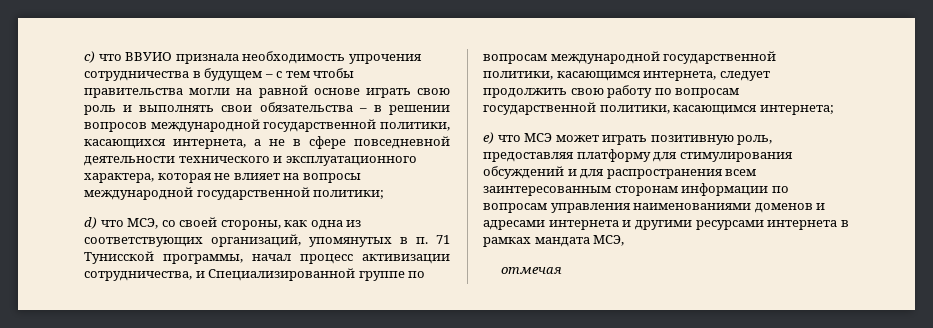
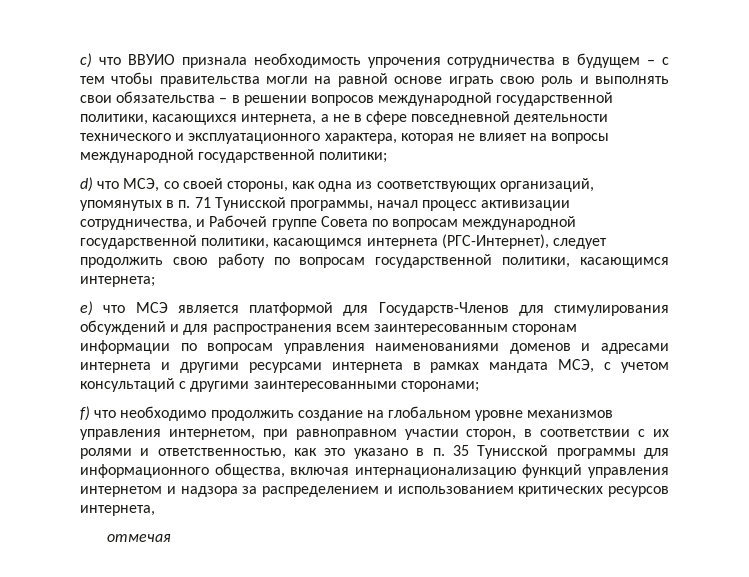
- d) что МСЭ, со своей стороны, как одна из соответствующих организаций, упомянутых в п. 71 Тунисской программы, начал процесс активизации сотрудничества, и Специализированной группе по вопросам международной государственной политики, касающимся интернета, следует продолжить свою работу по вопросам государственной политики, касающимся интернета;
+ d) что МСЭ, со своей стороны, как одна из соответствующих организаций, упомянутых в п. 71 Тунисской программы, начал процесс активизации сотрудничества, и Рабочей группе Совета по вопросам международной государственной политики, касающимся интернета (РГС-Интернет), следует продолжить свою работу по вопросам государственной политики, касающимся интернета;
- е) что МСЭ может играть позитивную роль, предоставляя платформу для стимулирования обсуждений и для распространения всем заинтересованным сторонам информации по вопросам управления наименованиями доменов и адресами интернета и другими ресурсами интернета в рамках мандата МСЭ,
+ е) что МСЭ является платформой для Государств-Членов для стимулирования обсуждений и для распространения всем заинтересованным сторонам информации по вопросам управления наименованиями доменов и адресами интернета и другими ресурсами интернета в рамках мандата МСЭ, с учетом консультаций с другими заинтересованными сторонами;
+ f) что необходимо продолжить создание на глобальном уровне механизмов управления интернетом, при равноправном участии сторон, в соответствии с их ролями и ответственностью, как это указано в п. 35 Тунисской программы для информационного общества, включая интернационализацию функций управления интернетом и надзора за распределением и использованием критических ресурсов интернета,

